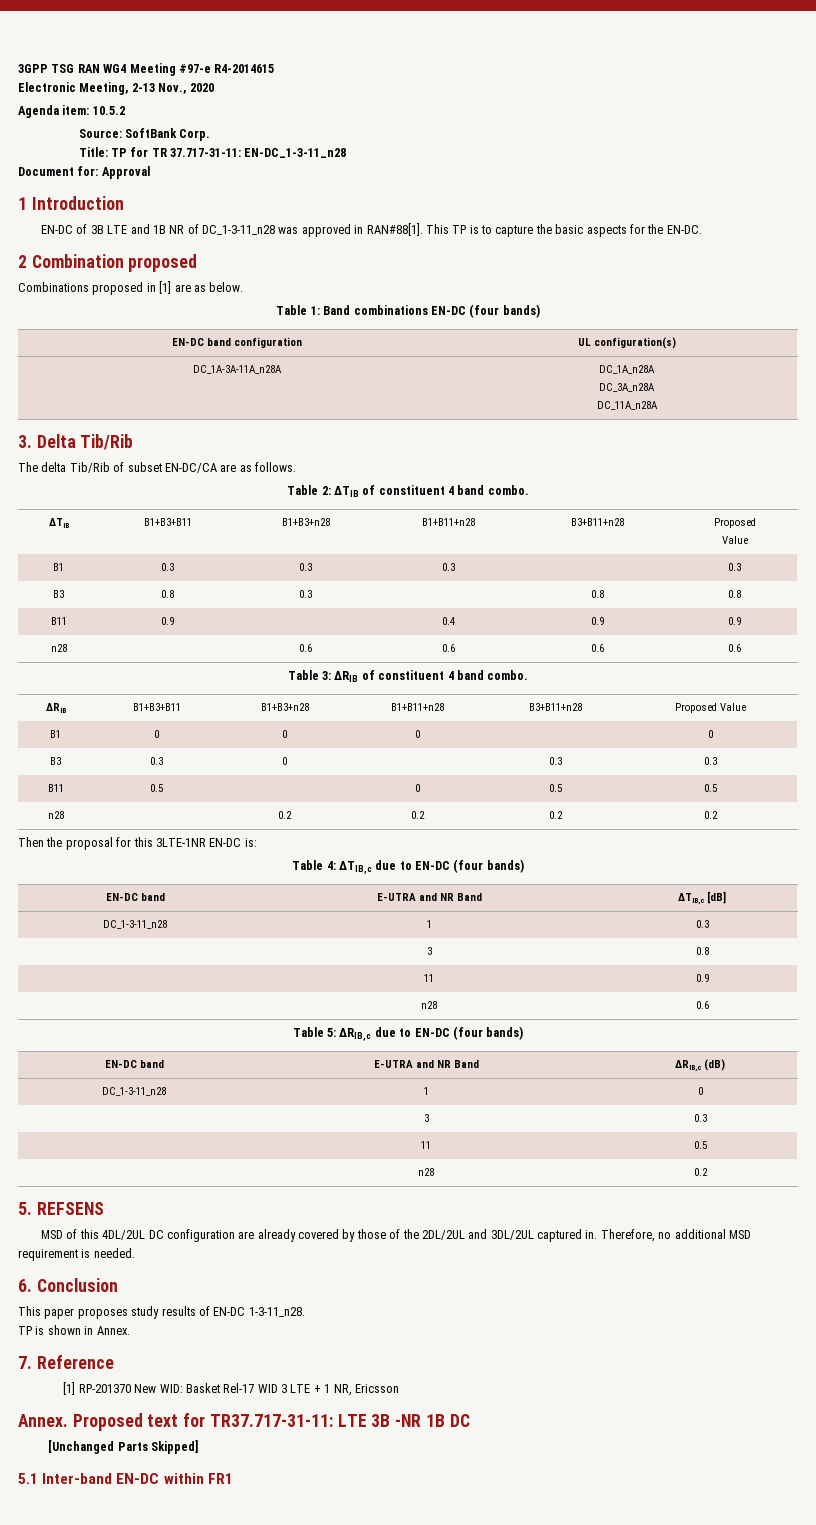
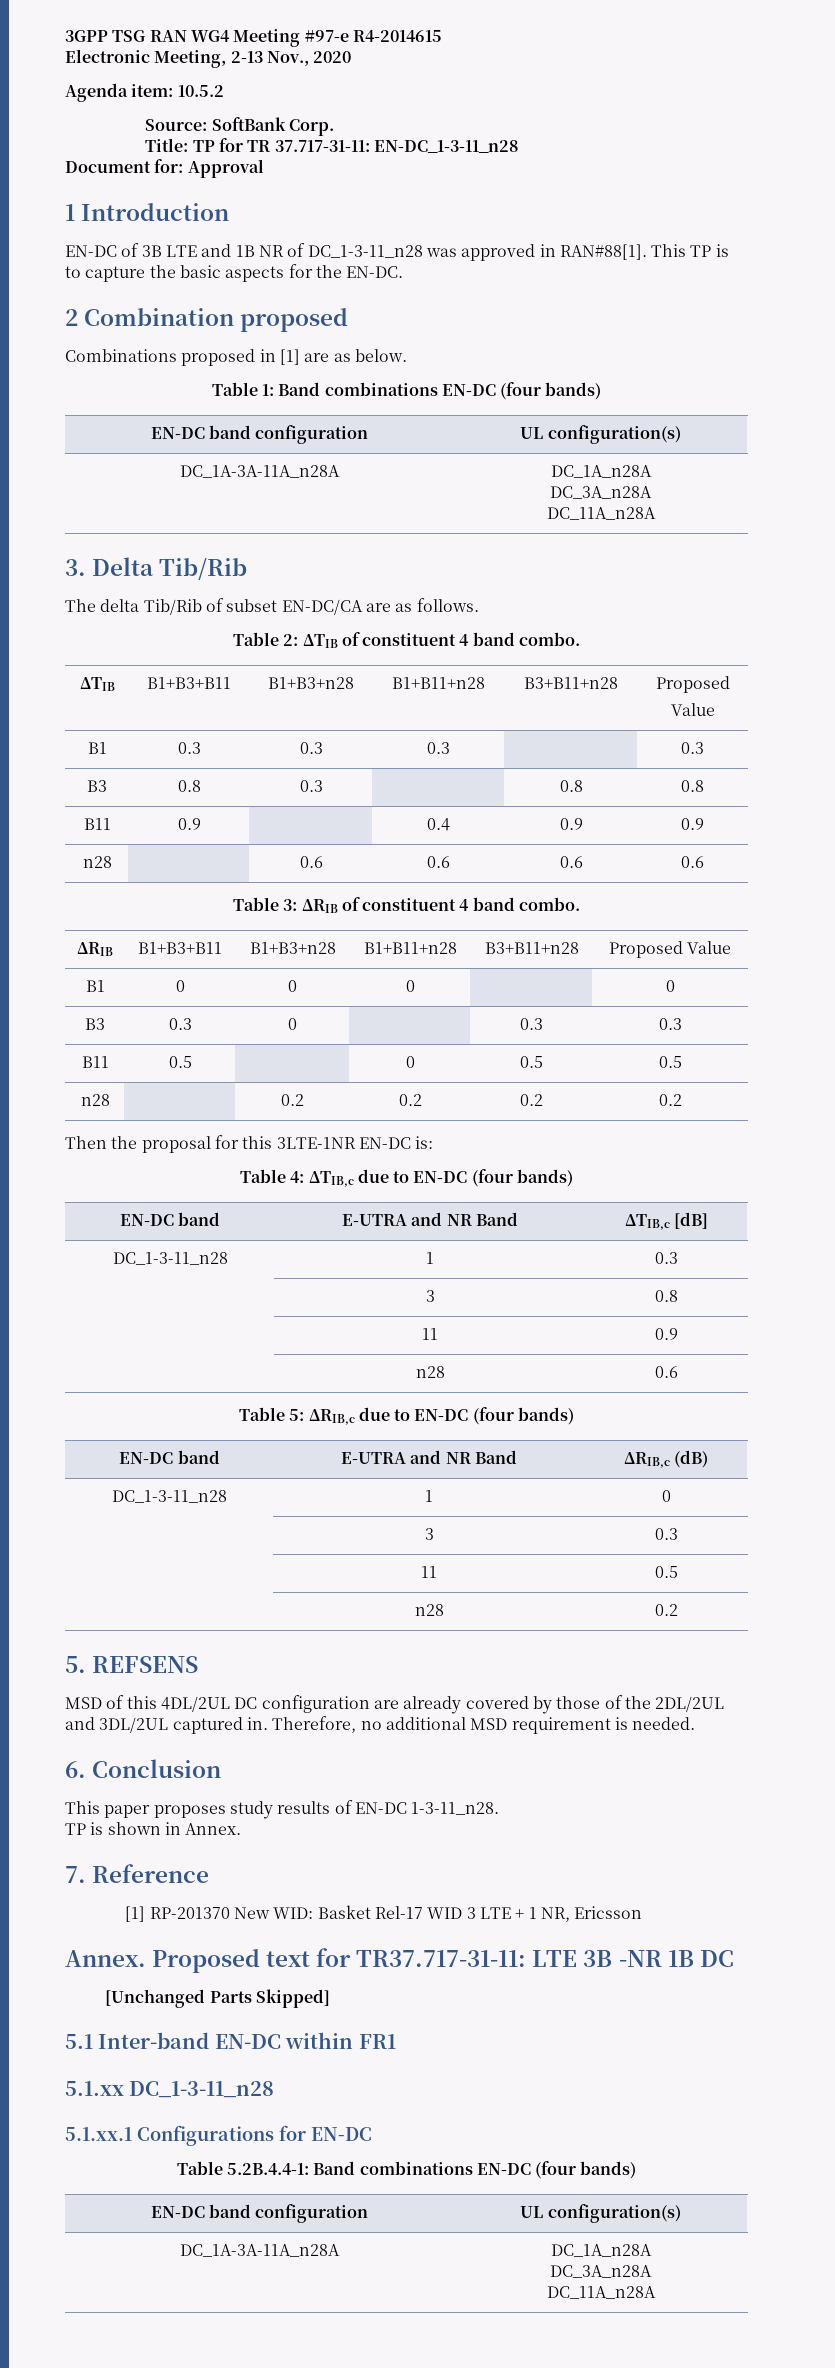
+ 5.1.xx DC_1-3-11_n28
+ 5.1.xx.1 Configurations for EN-DC
+ Table 5.2B.4.4-1: Band combinations EN-DC (four bands)
+ EN-DC band configuration | UL configuration(s)
+ DC_1A-3A-11A_n28A | DC_1A_n28A
+ DC_3A_n28A
+ DC_11A_n28A

